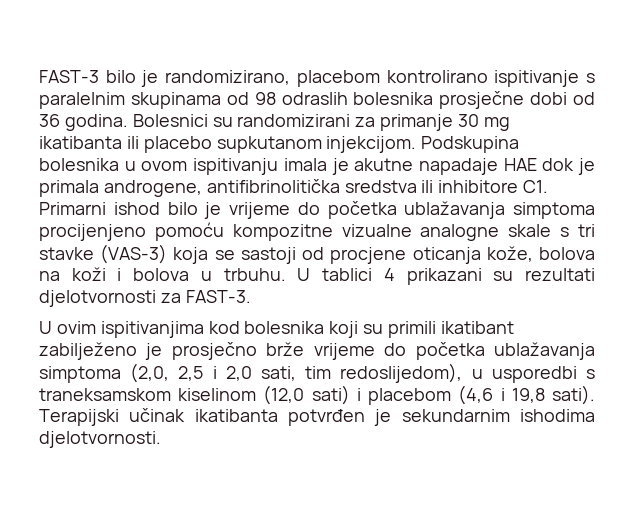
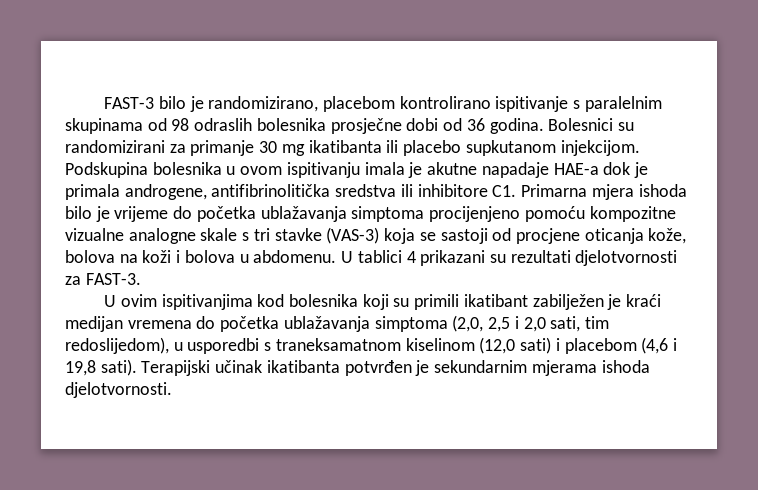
- Podskupina bolesnika u ovom ispitivanju imala je akutne napadaje HAE dok je primala androgene, antifibrinolitička sredstva ili inhibitore C1. Primarni ishod bilo je vrijeme do početka ublažavanja simptoma procijenjeno pomoću kompozitne vizualne analogne skale s tri stavke (VAS-3) koja se sastoji od procjene oticanja kože, bolova na koži i bolova u trbuhu.
+ Podskupina bolesnika u ovom ispitivanju imala je akutne napadaje HAE-a dok je primala androgene, antifibrinolitička sredstva ili inhibitore C1. Primarna mjera ishoda bilo je vrijeme do početka ublažavanja simptoma procijenjeno pomoću kompozitne vizualne analogne skale s tri stavke (VAS-3) koja se sastoji od procjene oticanja kože, bolova na koži i bolova u abdomenu.
- U ovim ispitivanjima kod bolesnika koji su primili ikatibant zabilježeno je prosječno brže vrijeme do početka ublažavanja simptoma (2,0, 2,5 i 2,0 sati, tim redoslijedom), u usporedbi s traneksamskom kiselinom (12,0 sati) i placebom (4,6 i 19,8 sati).
+ U ovim ispitivanjima kod bolesnika koji su primili ikatibant zabilježen je kraći medijan vremena do početka ublažavanja simptoma (2,0, 2,5 i 2,0 sati, tim redoslijedom), u usporedbi s traneksamatnom kiselinom (12,0 sati) i placebom (4,6 i 19,8 sati).
- Terapijski učinak ikatibanta potvrđen je sekundarnim ishodima djelotvornosti.
+ Terapijski učinak ikatibanta potvrđen je sekundarnim mjerama ishoda djelotvornosti.

